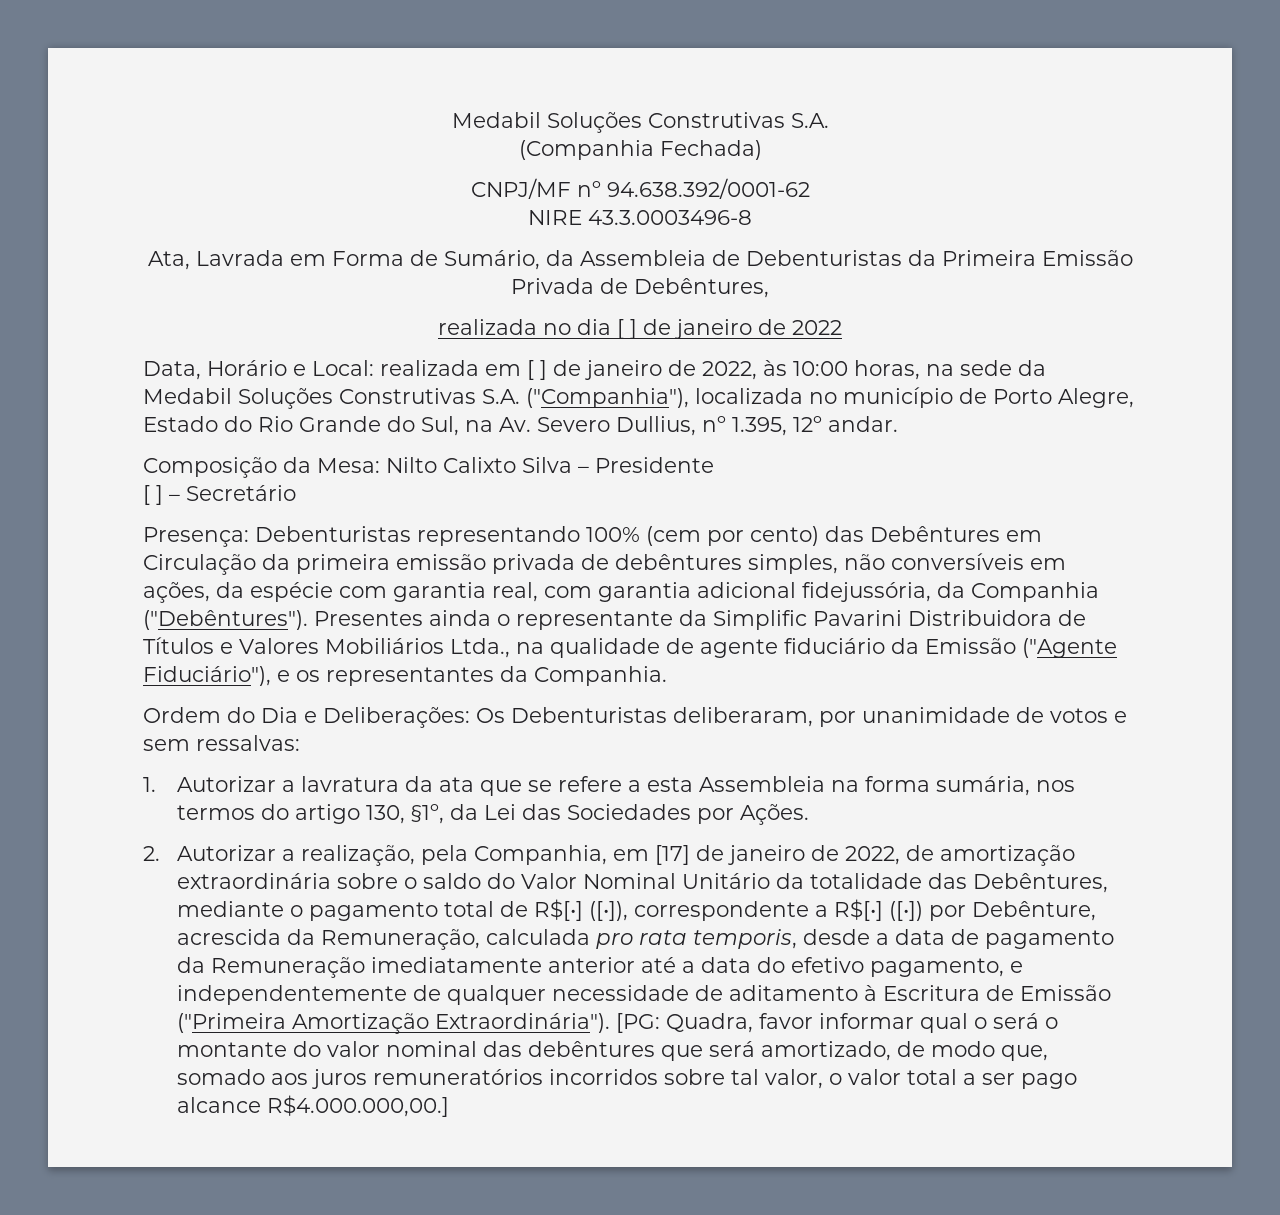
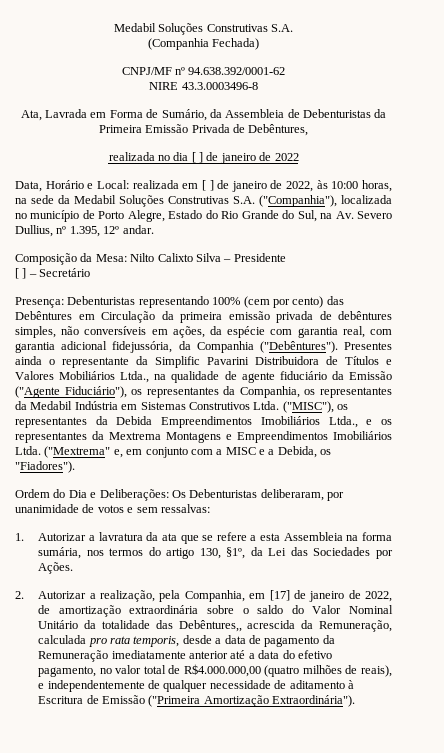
- Presentes ainda o representante da Simplific Pavarini Distribuidora de Títulos e Valores Mobiliários Ltda., na qualidade de agente fiduciário da Emissão ("Agente Fiduciário"), e os representantes da Companhia.
+ Presentes ainda o representante da Simplific Pavarini Distribuidora de Títulos e Valores Mobiliários Ltda., na qualidade de agente fiduciário da Emissão ("Agente Fiduciário"), os representantes da Companhia, os representantes da Medabil Indústria em Sistemas Construtivos Ltda. ("MISC"), os representantes da Debida Empreendimentos Imobiliários Ltda., e os representantes da Mextrema Montagens e Empreendimentos Imobiliários Ltda. ("Mextrema" e, em conjunto com a MISC e a Debida, os "Fiadores").
- 2. Autorizar a realização, pela Companhia, em [17] de janeiro de 2022, de amortização extraordinária sobre o saldo do Valor Nominal Unitário da totalidade das Debêntures, mediante o pagamento total de R$[•] ([•]), correspondente a R$[•] ([•]) por Debênture, acrescida da Remuneração, calculada pro rata temporis, desde a data de pagamento da Remuneração imediatamente anterior até a data do efetivo pagamento, e independentemente de qualquer necessidade de aditamento à Escritura de Emissão ("Primeira Amortização Extraordinária"). [PG: Quadra, favor informar qual o será o montante do valor nominal das debêntures que será amortizado, de modo que, somado aos juros remuneratórios incorridos sobre tal valor, o valor total a ser pago alcance R$4.000.000,00.]
+ 2. Autorizar a realização, pela Companhia, em [17] de janeiro de 2022, de amortização extraordinária sobre o saldo do Valor Nominal Unitário da totalidade das Debêntures,, acrescida da Remuneração, calculada pro rata temporis, desde a data de pagamento da Remuneração imediatamente anterior até a data do efetivo pagamento, no valor total de R$4.000.000,00 (quatro milhões de reais), e independentemente de qualquer necessidade de aditamento à Escritura de Emissão ("Primeira Amortização Extraordinária").

